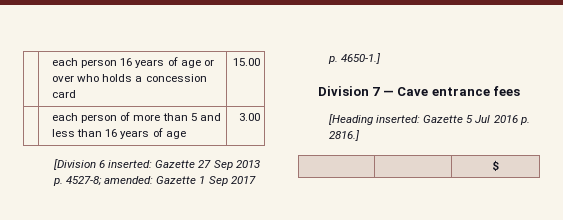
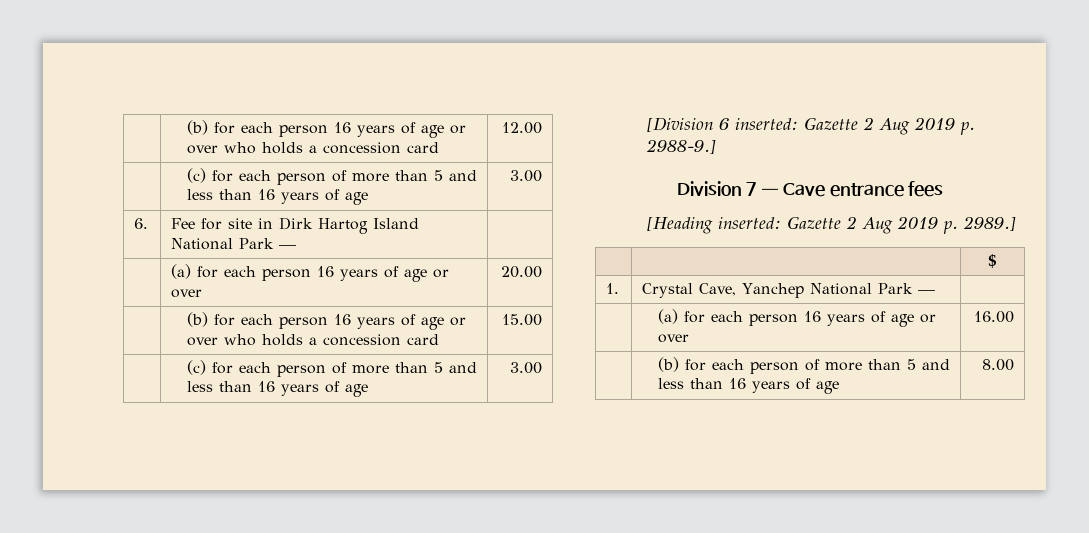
- | each person 16 years of age or over who holds a concession card | 15.00
- | each person of more than 5 and less than 16 years of age | 3.00
+ | (b) for each person 16 years of age or over who holds a concession card | 12.00
+ | (c) for each person of more than 5 and less than 16 years of age | 3.00
+ 6. | Fee for site in Dirk Hartog Island National Park — |
+ | (a) for each person 16 years of age or over | 20.00
+ | (b) for each person 16 years of age or over who holds a concession card | 15.00
+ | (c) for each person of more than 5 and less than 16 years of age | 3.00
- [Division 6 inserted: Gazette 27 Sep 2013 p. 4527-8; amended: Gazette 1 Sep 2017 p. 4650-1.]
+ [Division 6 inserted: Gazette 2 Aug 2019 p. 2988-9.]
- [Heading inserted: Gazette 5 Jul 2016 p. 2816.]
+ [Heading inserted: Gazette 2 Aug 2019 p. 2989.]
  | | $
+ 1. | Crystal Cave, Yanchep National Park — |
+ | (a) for each person 16 years of age or over | 16.00
+ | (b) for each person of more than 5 and less than 16 years of age | 8.00

